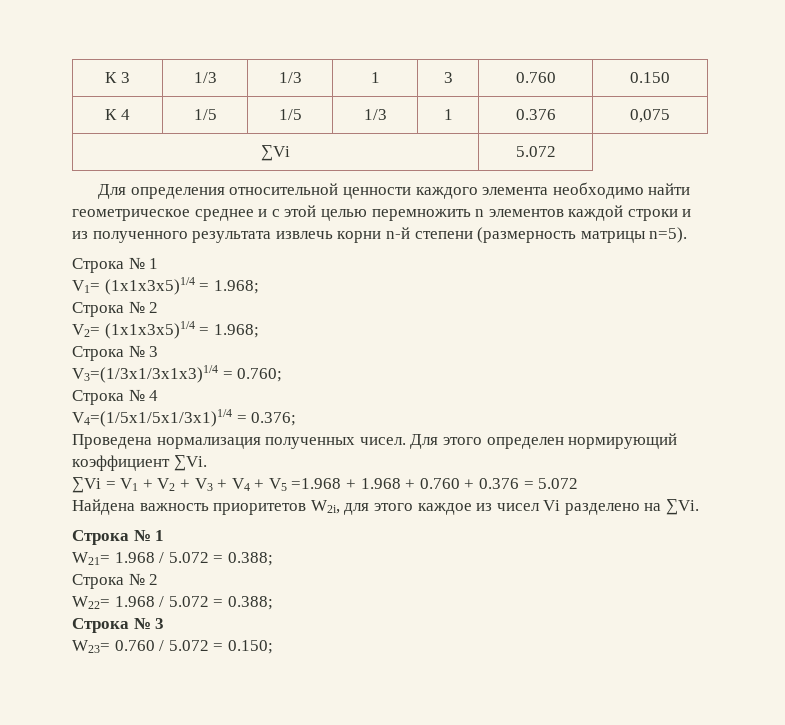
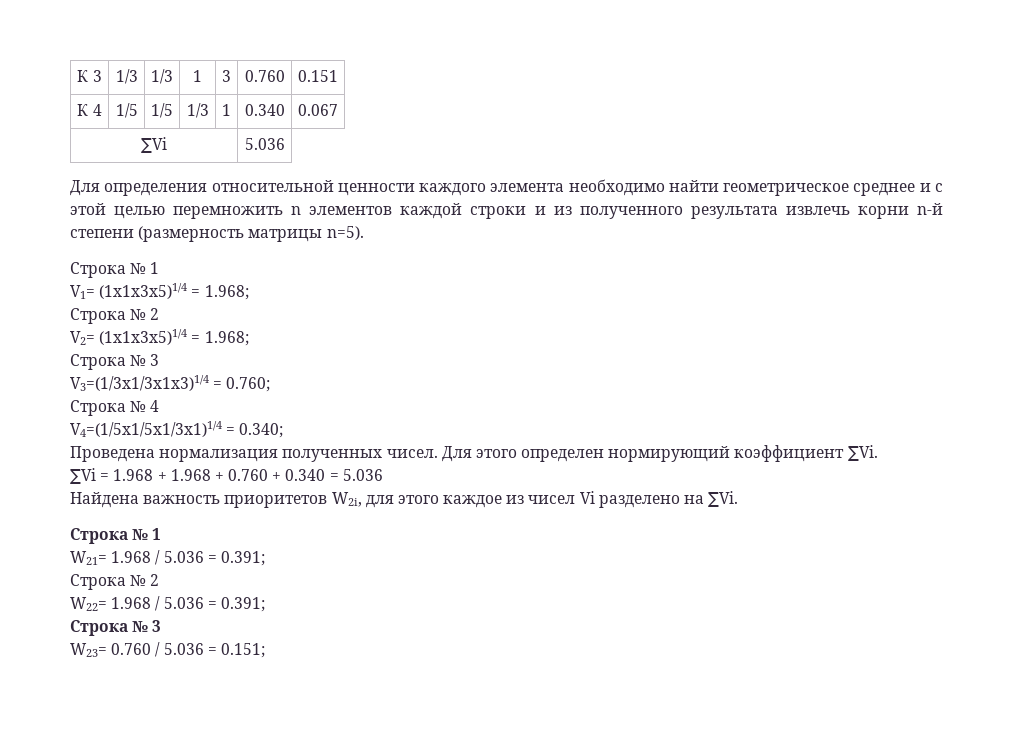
- К 3 | 1/3 | 1/3 | 1 | 3 | 0.760 | 0.150
+ К 3 | 1/3 | 1/3 | 1 | 3 | 0.760 | 0.151
- К 4 | 1/5 | 1/5 | 1/3 | 1 | 0.376 | 0,075
+ К 4 | 1/5 | 1/5 | 1/3 | 1 | 0.340 | 0.067
- ∑Vi | 5.072
+ ∑Vi | 5.036
- V4=(1/5x1/5x1/3x1)1/4 = 0.376;
+ V4=(1/5x1/5x1/3x1)1/4 = 0.340;
- ∑Vi = V1 + V2 + V3 + V4 + V5 =1.968 + 1.968 + 0.760 + 0.376 = 5.072
+ ∑Vi = 1.968 + 1.968 + 0.760 + 0.340 = 5.036
- W21= 1.968 / 5.072 = 0.388;
+ W21= 1.968 / 5.036 = 0.391;
- W22= 1.968 / 5.072 = 0.388;
+ W22= 1.968 / 5.036 = 0.391;
- W23= 0.760 / 5.072 = 0.150;
+ W23= 0.760 / 5.036 = 0.151;

